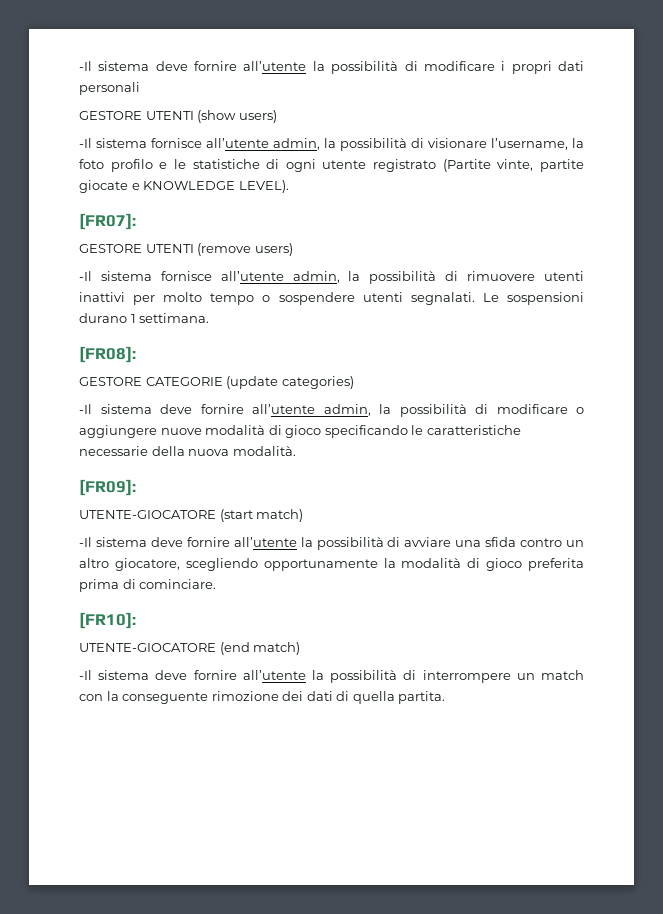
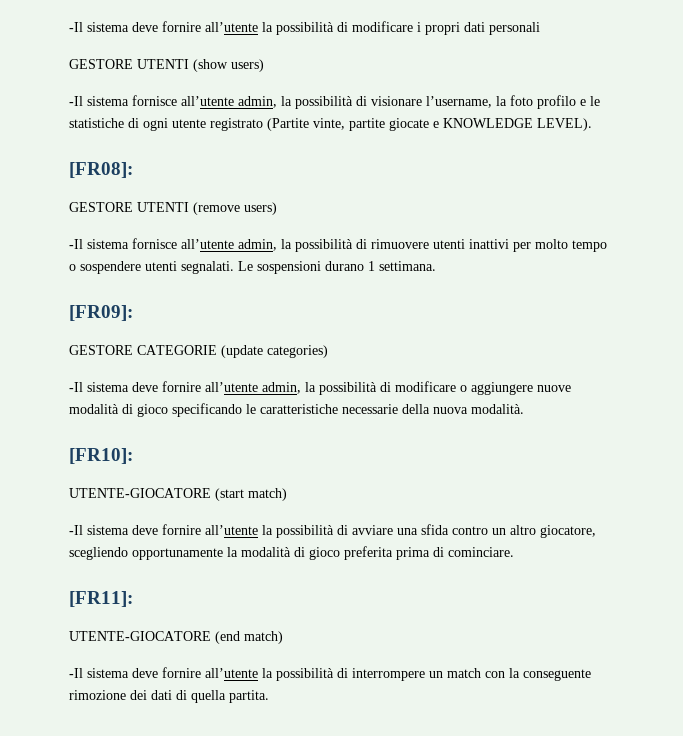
- [FR07]:
+ [FR08]:
- [FR08]:
+ [FR09]:
- [FR09]:
+ [FR10]:
- [FR10]:
+ [FR11]:

